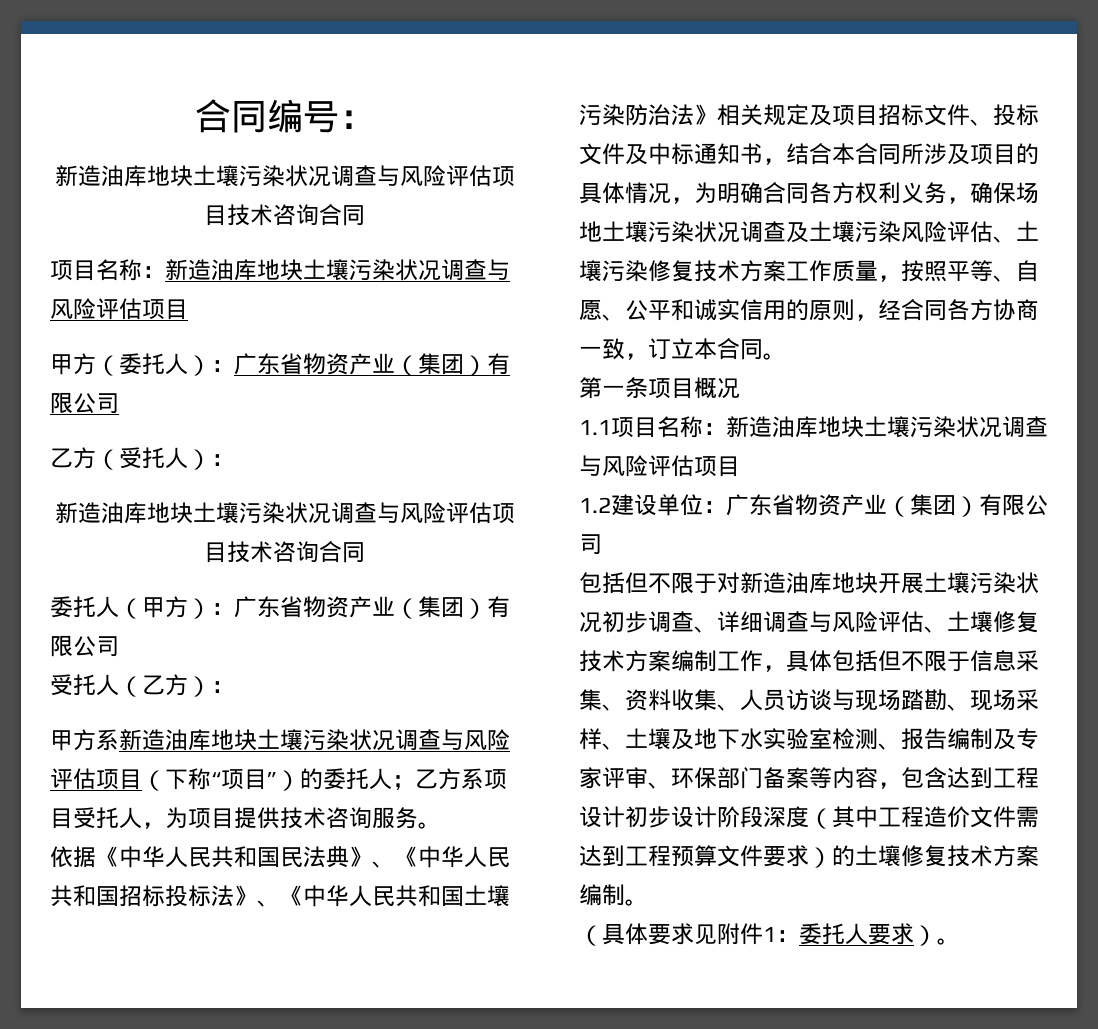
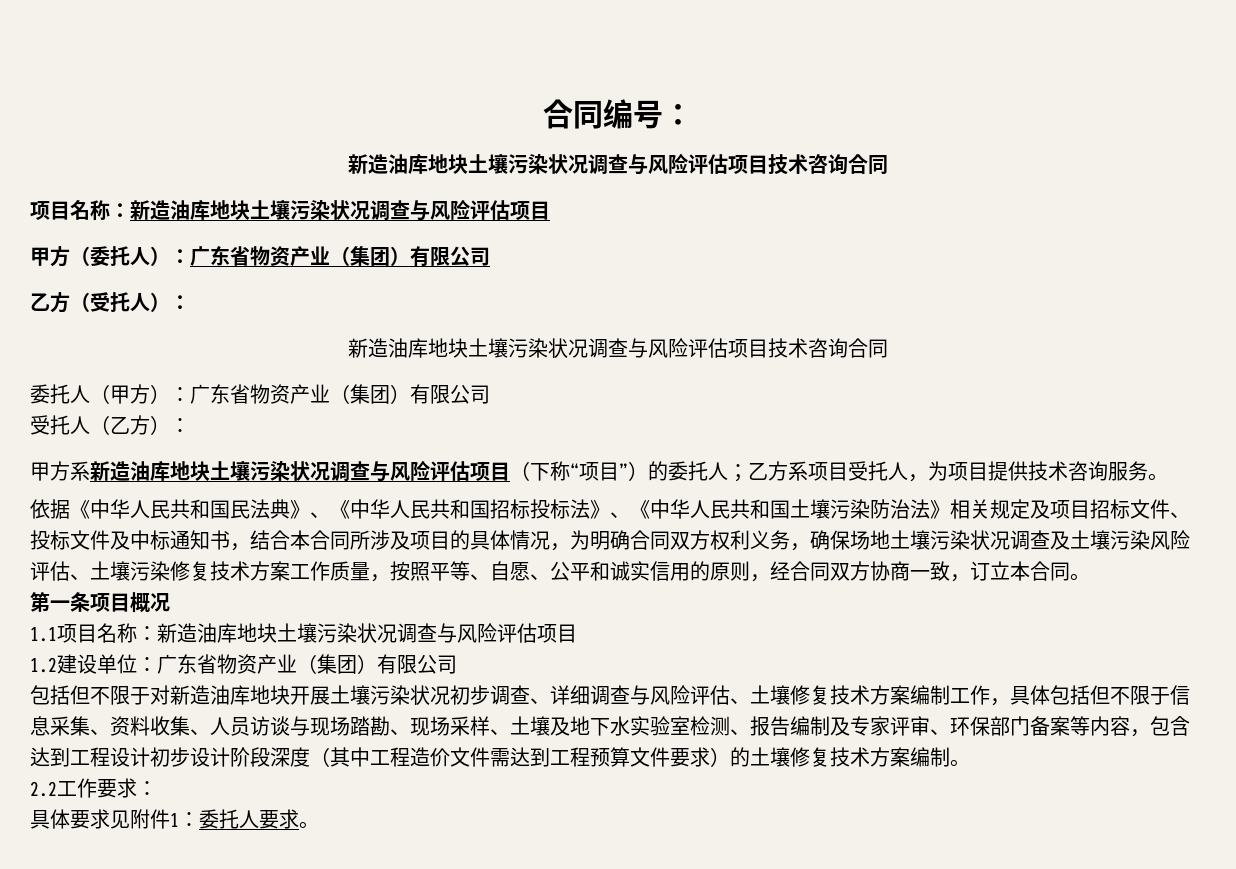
- 依据《中华人民共和国民法典》、《中华人民共和国招标投标法》、《中华人民共和国土壤污染防治法》相关规定及项目招标文件、投标文件及中标通知书，结合本合同所涉及项目的具体情况，为明确合同各方权利义务，确保场地土壤污染状况调查及土壤污染风险评估、土壤污染修复技术方案工作质量，按照平等、自愿、公平和诚实信用的原则，经合同各方协商一致，订立本合同。
+ 依据《中华人民共和国民法典》、《中华人民共和国招标投标法》、《中华人民共和国土壤污染防治法》相关规定及项目招标文件、投标文件及中标通知书，结合本合同所涉及项目的具体情况，为明确合同双方权利义务，确保场地土壤污染状况调查及土壤污染风险评估、土壤污染修复技术方案工作质量，按照平等、自愿、公平和诚实信用的原则，经合同双方协商一致，订立本合同。
- （具体要求见附件1：委托人要求）。
+ 2.2工作要求：
+ 具体要求见附件1：委托人要求。

